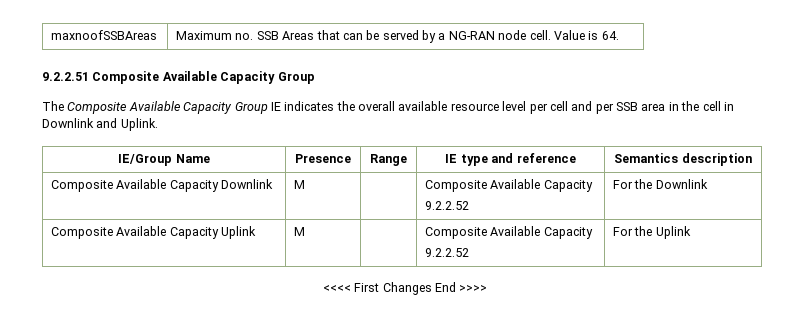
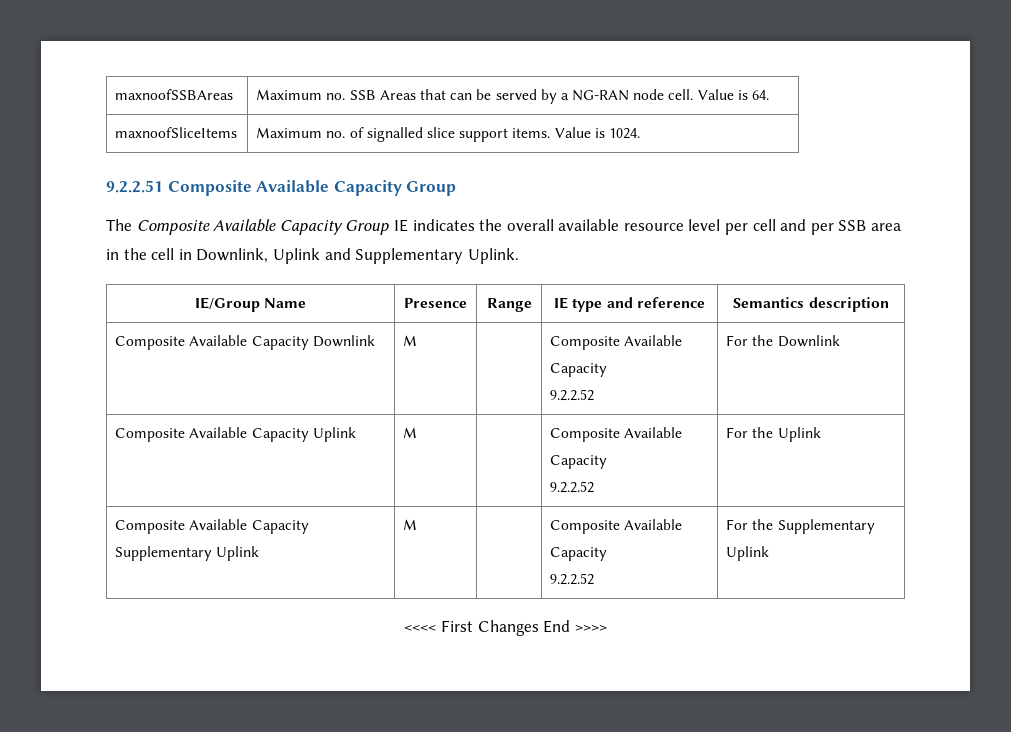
+ maxnoofSliceItems | Maximum no. of signalled slice support items. Value is 1024.
- The Composite Available Capacity Group IE indicates the overall available resource level per cell and per SSB area in the cell in Downlink and Uplink.
+ The Composite Available Capacity Group IE indicates the overall available resource level per cell and per SSB area in the cell in Downlink, Uplink and Supplementary Uplink.
+ Composite Available Capacity Supplementary Uplink | M | | Composite Available Capacity
+ 9.2.2.52 | For the Supplementary Uplink

